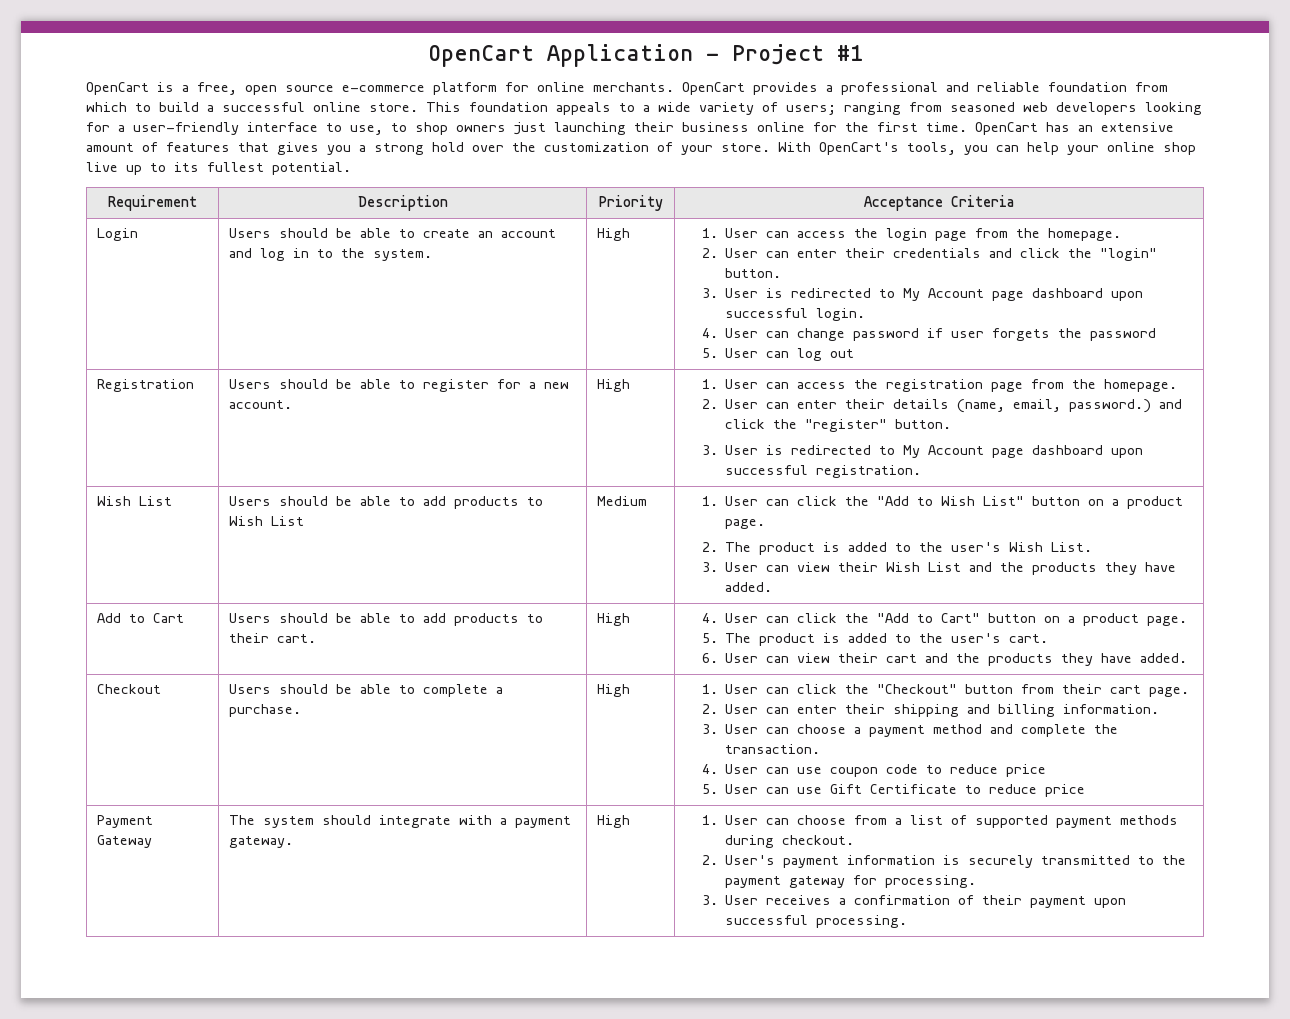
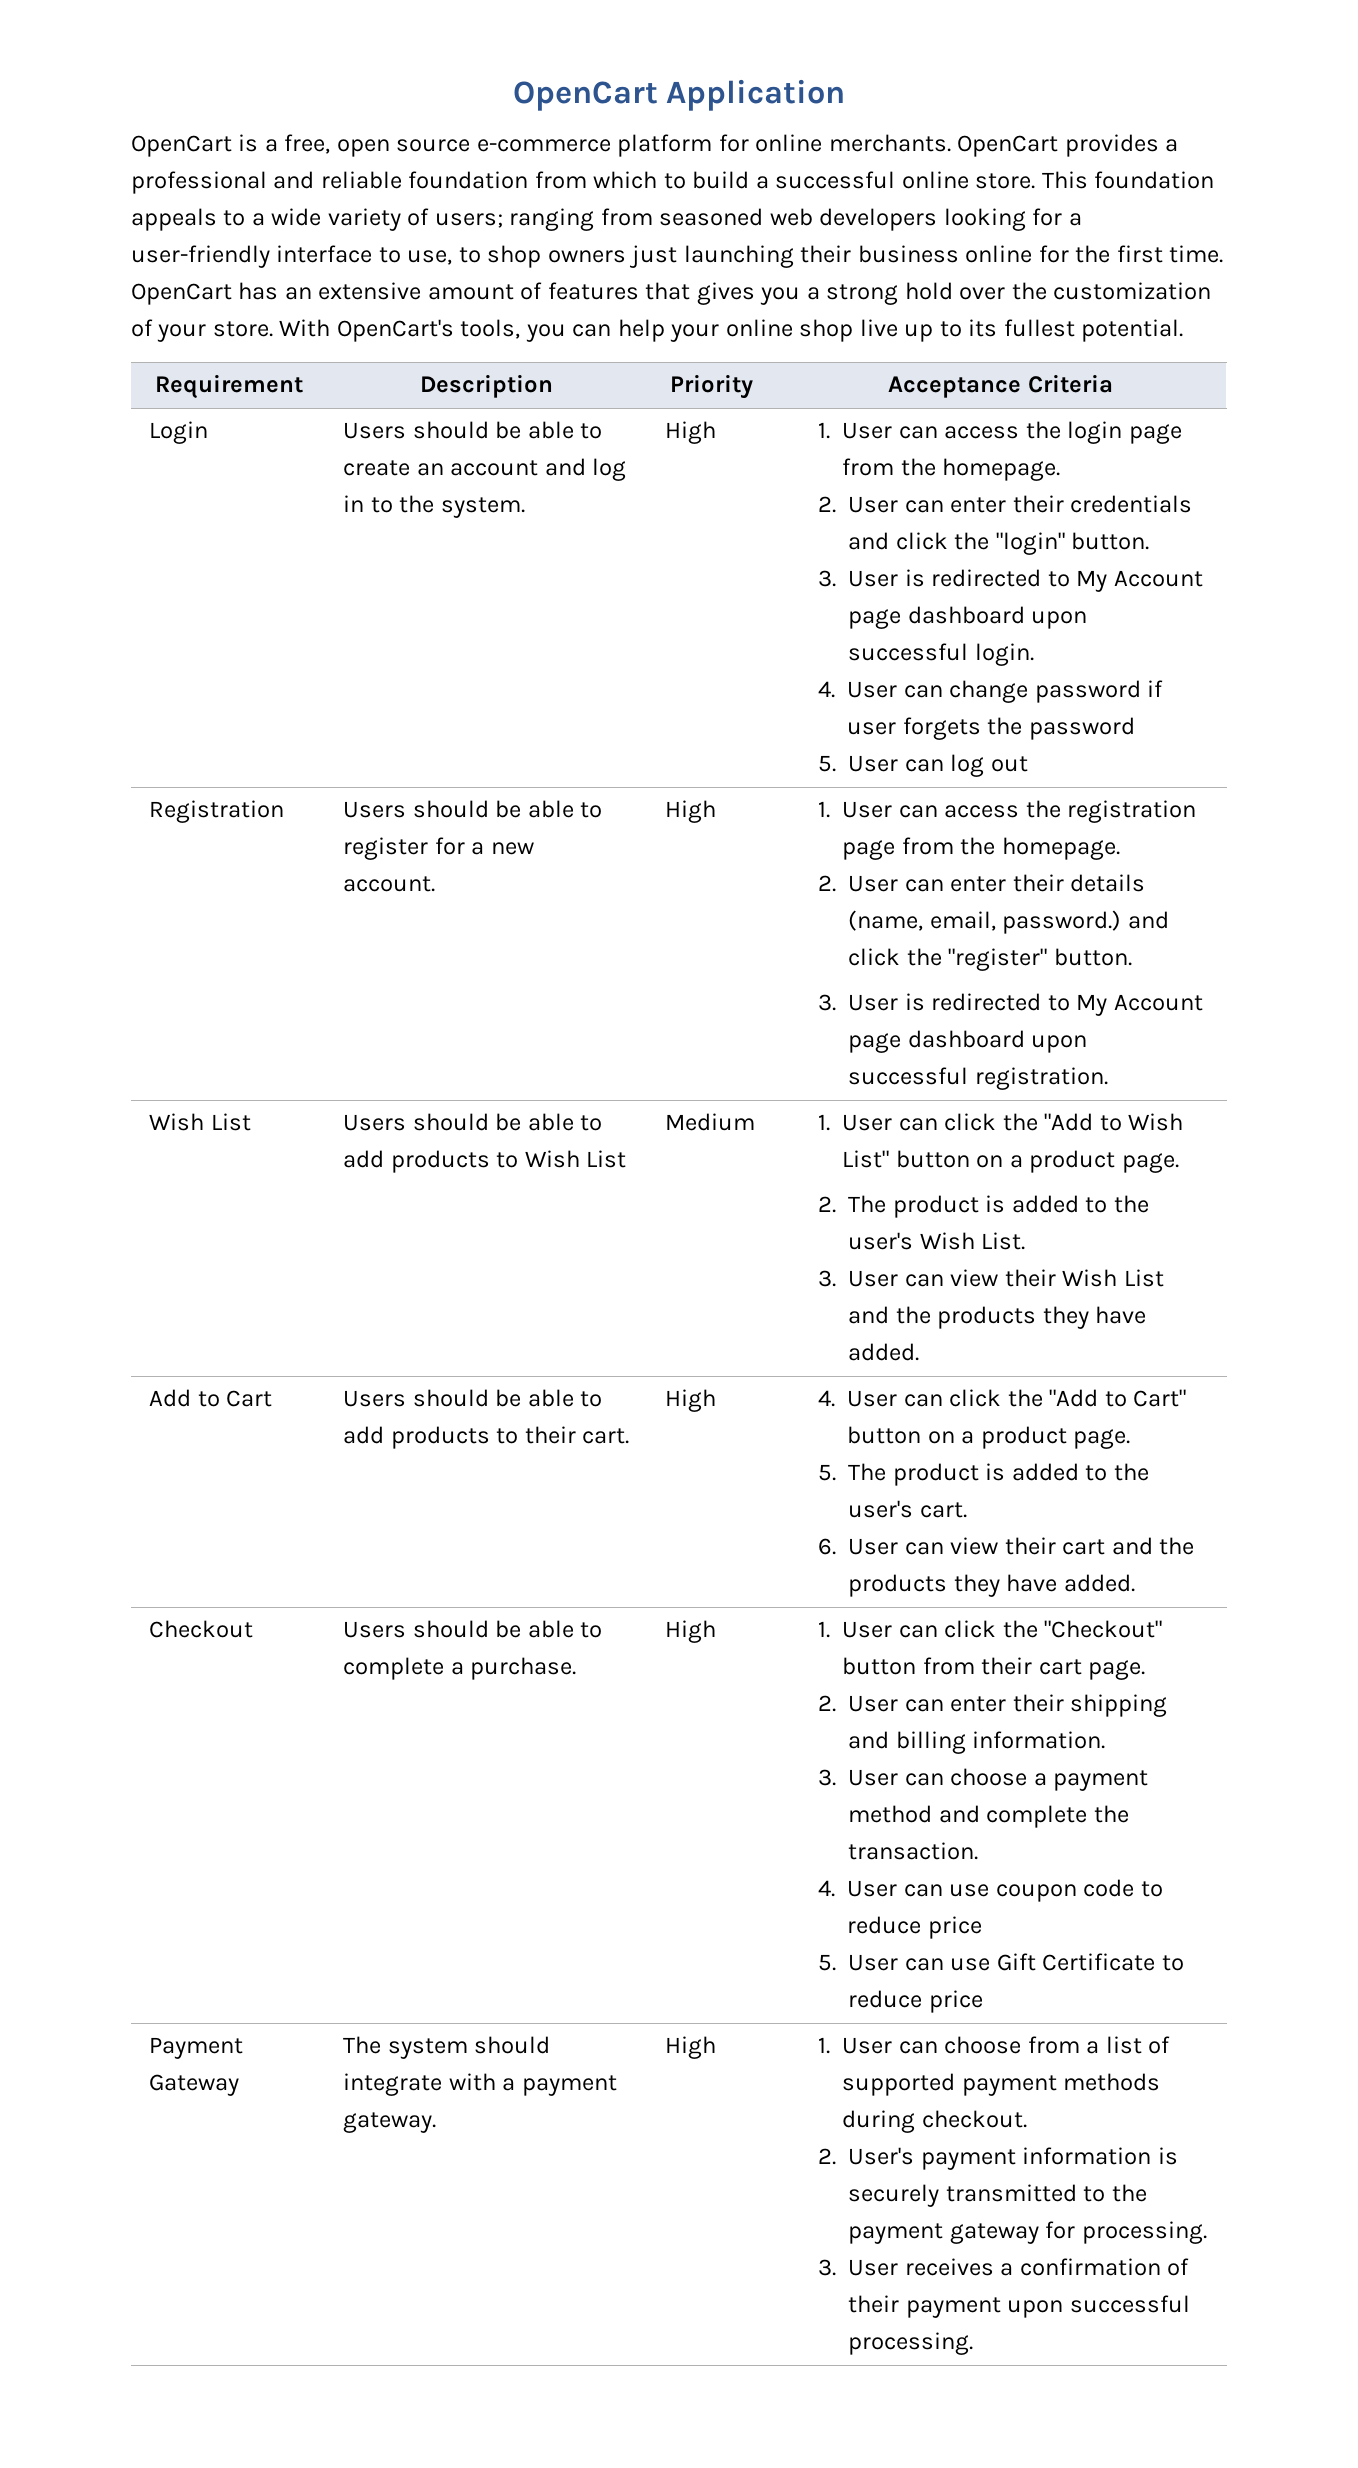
- OpenCart Application - Project #1
+ OpenCart Application

